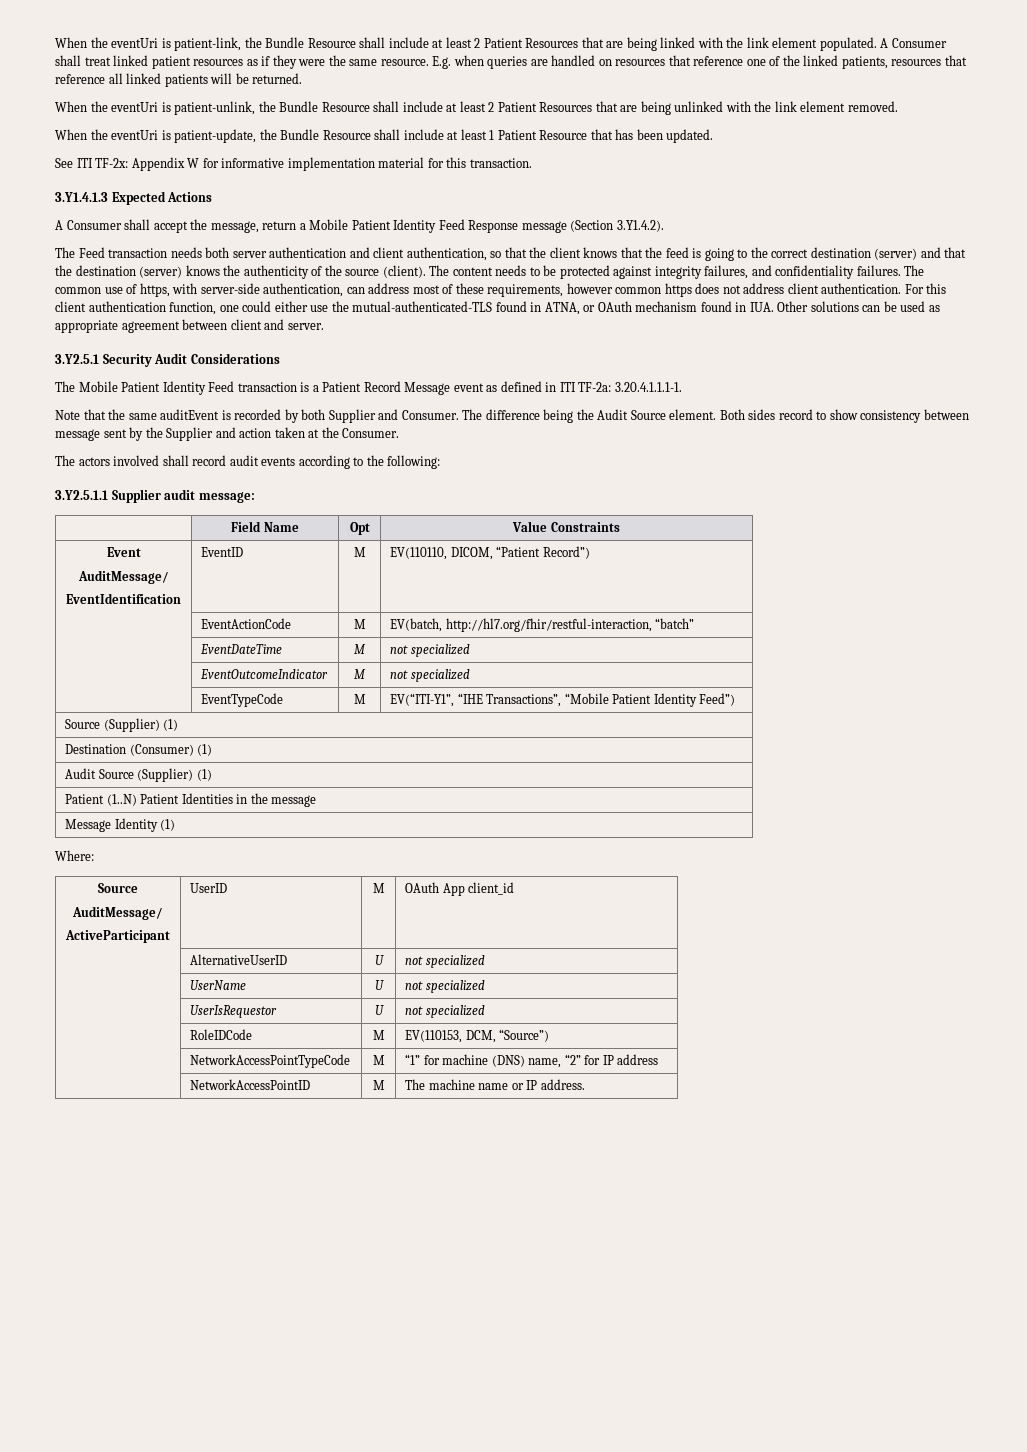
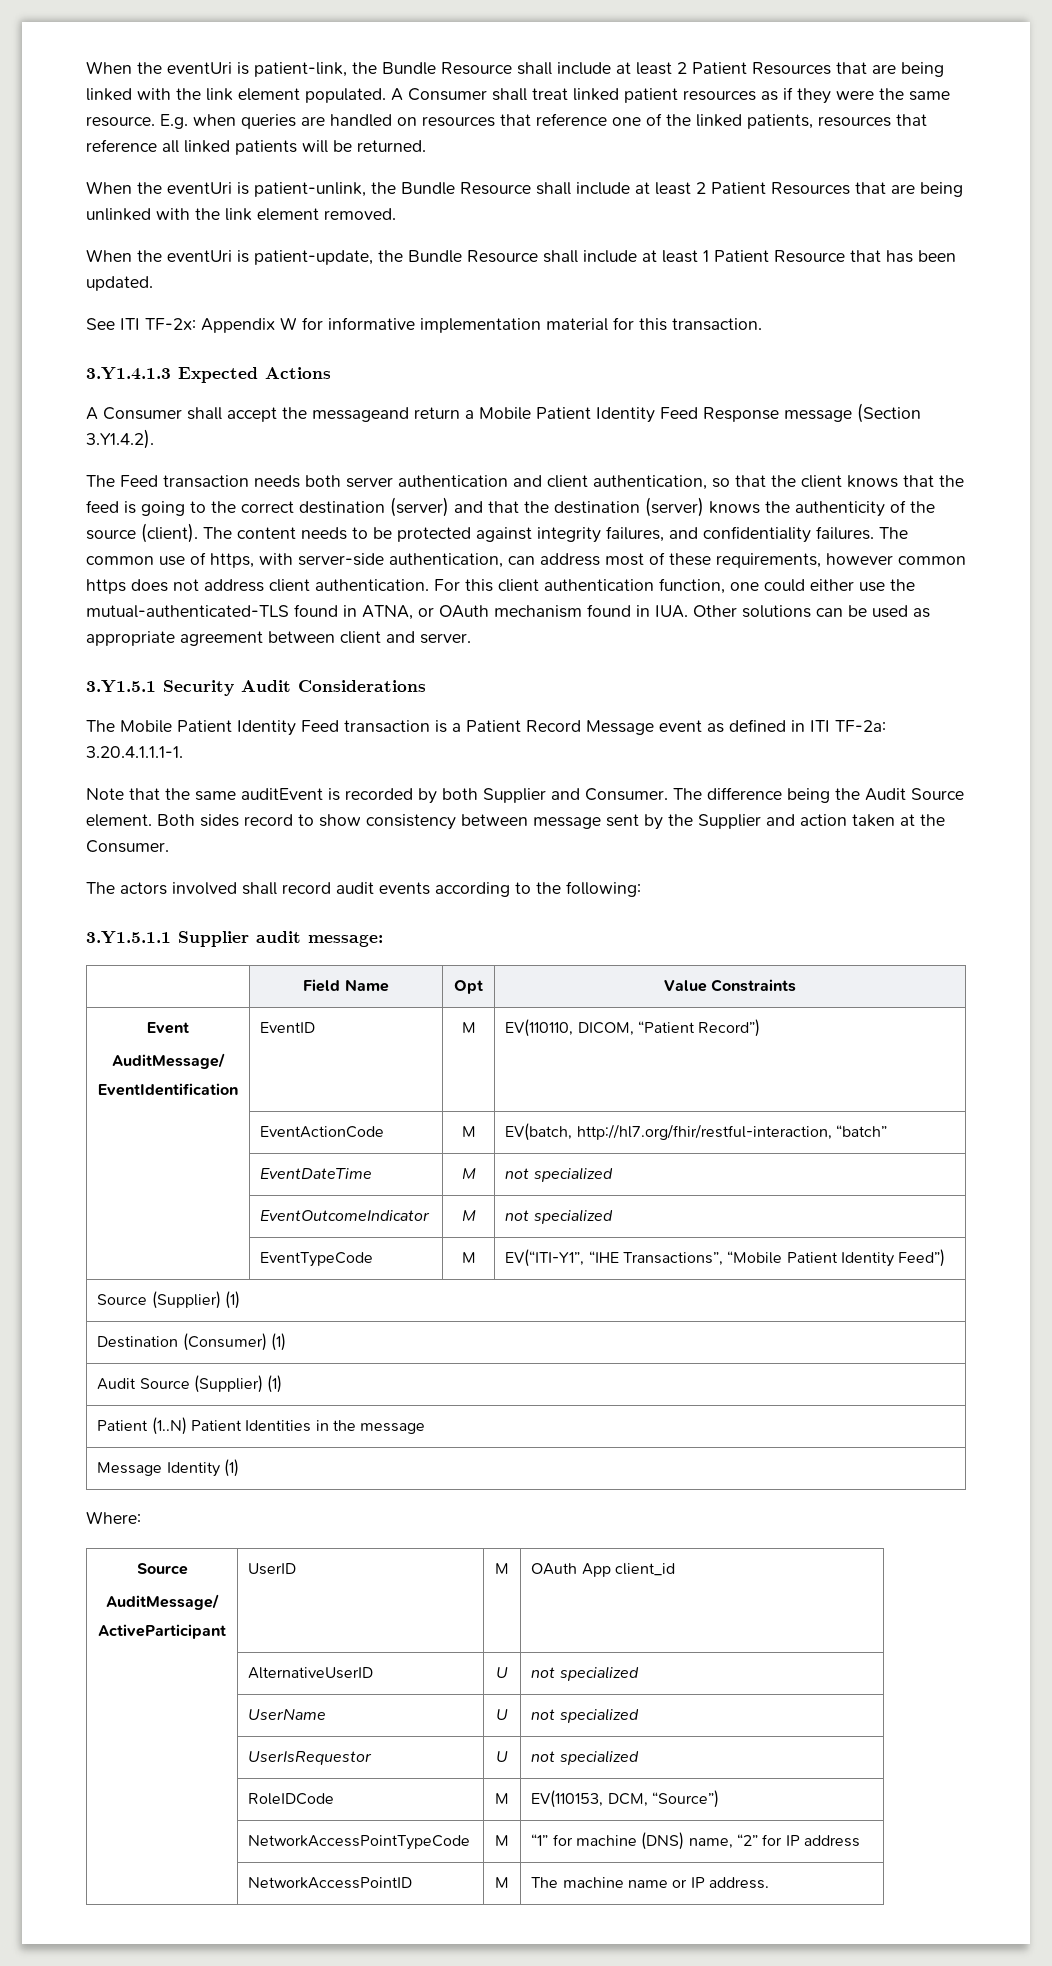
- A Consumer shall accept the message, return a Mobile Patient Identity Feed Response message (Section 3.Y1.4.2).
+ A Consumer shall accept the messageand return a Mobile Patient Identity Feed Response message (Section 3.Y1.4.2).
- 3.Y2.5.1 Security Audit Considerations
+ 3.Y1.5.1 Security Audit Considerations
- 3.Y2.5.1.1 Supplier audit message:
+ 3.Y1.5.1.1 Supplier audit message:

